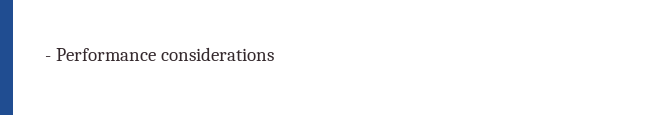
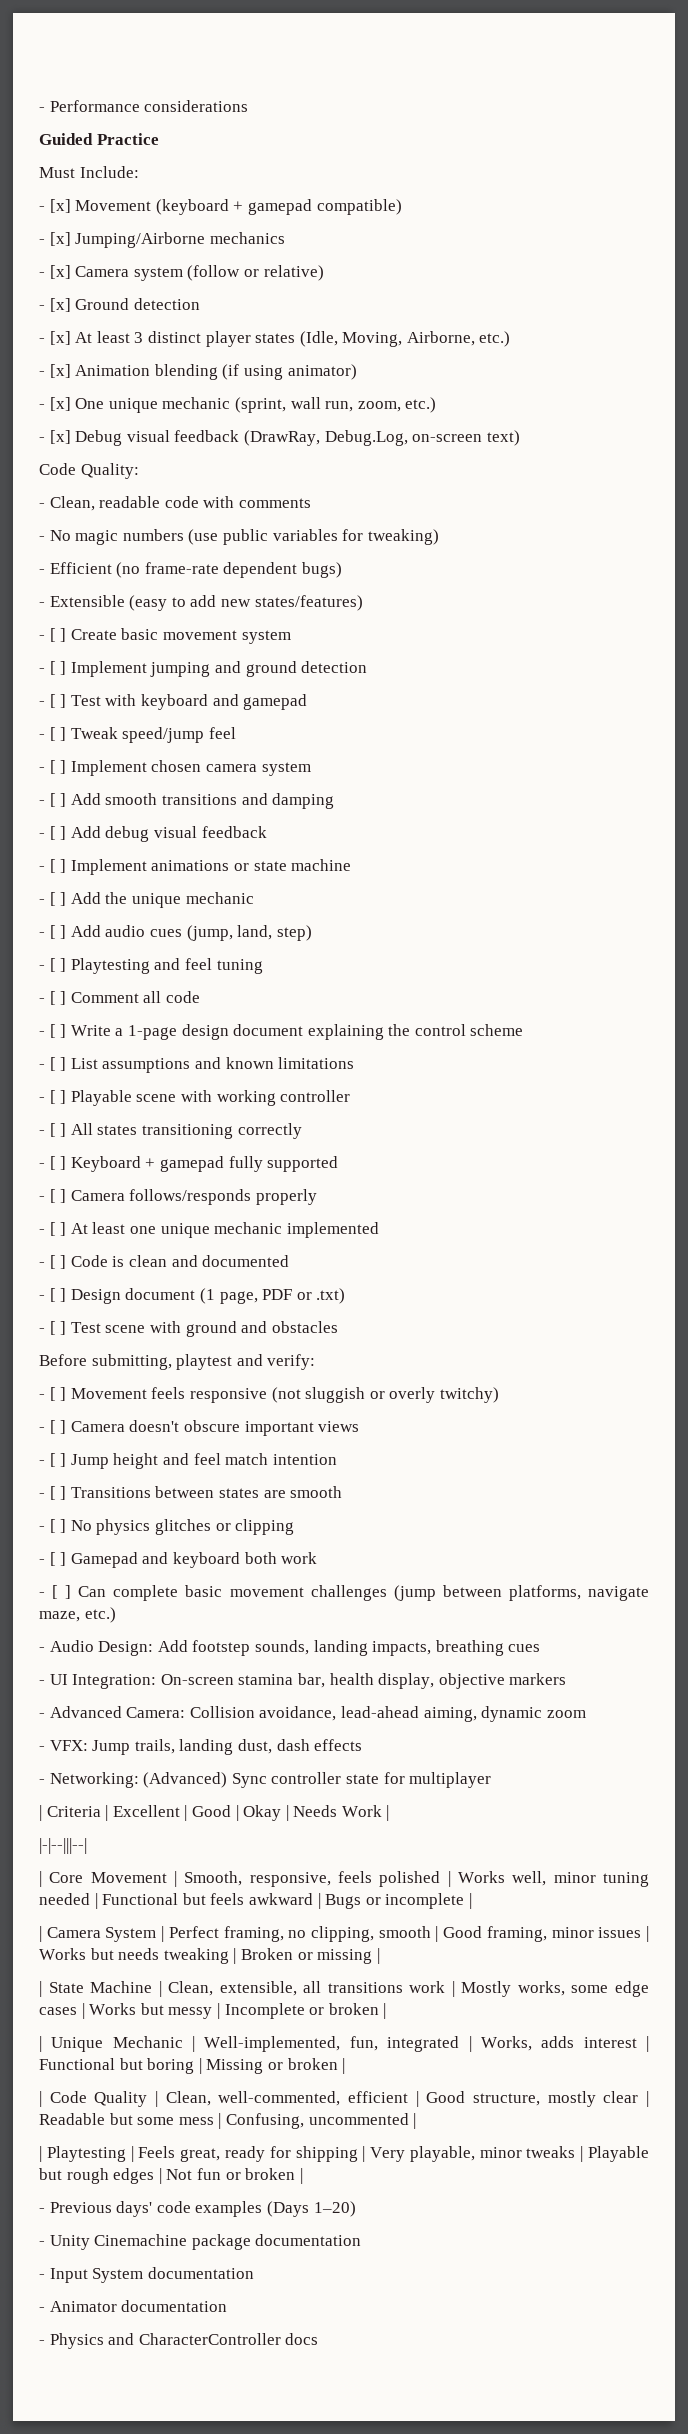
+ Guided Practice
+ Must Include:
+ - [x] Movement (keyboard + gamepad compatible)
+ - [x] Jumping/Airborne mechanics
+ - [x] Camera system (follow or relative)
+ - [x] Ground detection
+ - [x] At least 3 distinct player states (Idle, Moving, Airborne, etc.)
+ - [x] Animation blending (if using animator)
+ - [x] One unique mechanic (sprint, wall run, zoom, etc.)
+ - [x] Debug visual feedback (DrawRay, Debug.Log, on-screen text)
+ Code Quality:
+ - Clean, readable code with comments
+ - No magic numbers (use public variables for tweaking)
+ - Efficient (no frame-rate dependent bugs)
+ - Extensible (easy to add new states/features)
+ - [ ] Create basic movement system
+ - [ ] Implement jumping and ground detection
+ - [ ] Test with keyboard and gamepad
+ - [ ] Tweak speed/jump feel
+ - [ ] Implement chosen camera system
+ - [ ] Add smooth transitions and damping
+ - [ ] Add debug visual feedback
+ - [ ] Implement animations or state machine
+ - [ ] Add the unique mechanic
+ - [ ] Add audio cues (jump, land, step)
+ - [ ] Playtesting and feel tuning
+ - [ ] Comment all code
+ - [ ] Write a 1-page design document explaining the control scheme
+ - [ ] List assumptions and known limitations
+ - [ ] Playable scene with working controller
+ - [ ] All states transitioning correctly
+ - [ ] Keyboard + gamepad fully supported
+ - [ ] Camera follows/responds properly
+ - [ ] At least one unique mechanic implemented
+ - [ ] Code is clean and documented
+ - [ ] Design document (1 page, PDF or .txt)
+ - [ ] Test scene with ground and obstacles
+ Before submitting, playtest and verify:
+ - [ ] Movement feels responsive (not sluggish or overly twitchy)
+ - [ ] Camera doesn't obscure important views
+ - [ ] Jump height and feel match intention
+ - [ ] Transitions between states are smooth
+ - [ ] No physics glitches or clipping
+ - [ ] Gamepad and keyboard both work
+ - [ ] Can complete basic movement challenges (jump between platforms, navigate maze, etc.)
+ - Audio Design: Add footstep sounds, landing impacts, breathing cues
+ - UI Integration: On-screen stamina bar, health display, objective markers
+ - Advanced Camera: Collision avoidance, lead-ahead aiming, dynamic zoom
+ - VFX: Jump trails, landing dust, dash effects
+ - Networking: (Advanced) Sync controller state for multiplayer
+ | Criteria | Excellent | Good | Okay | Needs Work |
+ |-|--|||--|
+ | Core Movement | Smooth, responsive, feels polished | Works well, minor tuning needed | Functional but feels awkward | Bugs or incomplete |
+ | Camera System | Perfect framing, no clipping, smooth | Good framing, minor issues | Works but needs tweaking | Broken or missing |
+ | State Machine | Clean, extensible, all transitions work | Mostly works, some edge cases | Works but messy | Incomplete or broken |
+ | Unique Mechanic | Well-implemented, fun, integrated | Works, adds interest | Functional but boring | Missing or broken |
+ | Code Quality | Clean, well-commented, efficient | Good structure, mostly clear | Readable but some mess | Confusing, uncommented |
+ | Playtesting | Feels great, ready for shipping | Very playable, minor tweaks | Playable but rough edges | Not fun or broken |
+ - Previous days' code examples (Days 1–20)
+ - Unity Cinemachine package documentation
+ - Input System documentation
+ - Animator documentation
+ - Physics and CharacterController docs

